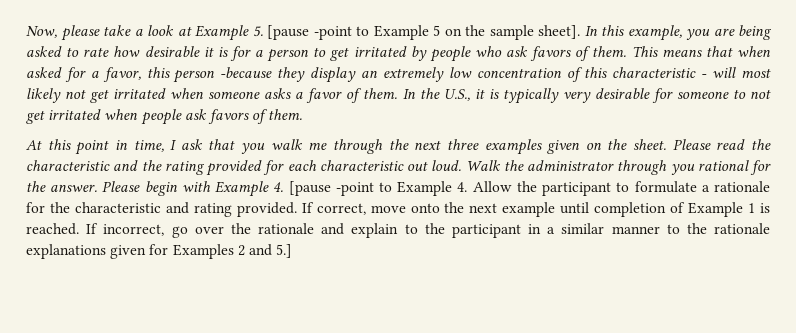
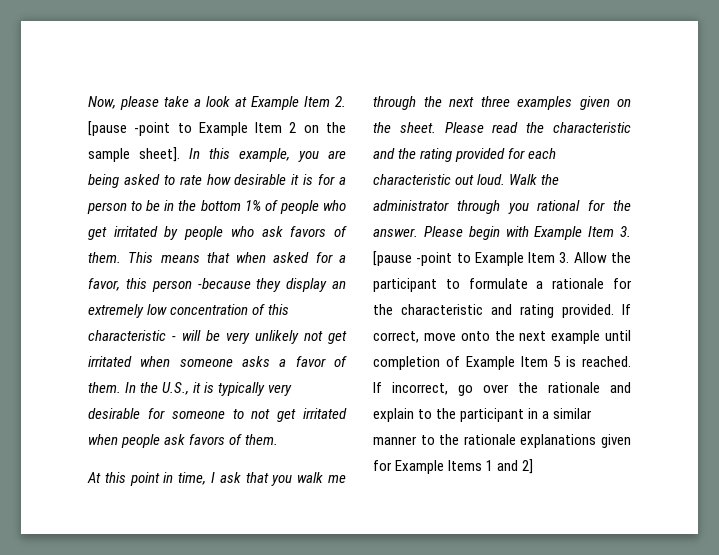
- Now, please take a look at Example 5. [pause -point to Example 5 on the sample sheet].
+ Now, please take a look at Example Item 2. [pause -point to Example Item 2 on the sample sheet].
- In this example, you are being asked to rate how desirable it is for a person to get irritated by people who ask favors of them.
+ In this example, you are being asked to rate how desirable it is for a person to be in the bottom 1% of people who get irritated by people who ask favors of them.
- This means that when asked for a favor, this person -because they display an extremely low concentration of this characteristic - will most likely not get irritated when someone asks a favor of them.
+ This means that when asked for a favor, this person -because they display an extremely low concentration of this characteristic - will be very unlikely not get irritated when someone asks a favor of them.
- Please begin with Example 4. [pause -point to Example 4. Allow the participant to formulate a rationale for the characteristic and rating provided.
+ Please begin with Example Item 3. [pause -point to Example Item 3. Allow the participant to formulate a rationale for the characteristic and rating provided.
- If correct, move onto the next example until completion of Example 1 is reached.
+ If correct, move onto the next example until completion of Example Item 5 is reached.
- If incorrect, go over the rationale and explain to the participant in a similar manner to the rationale explanations given for Examples 2 and 5.]
+ If incorrect, go over the rationale and explain to the participant in a similar manner to the rationale explanations given for Example Items 1 and 2]

